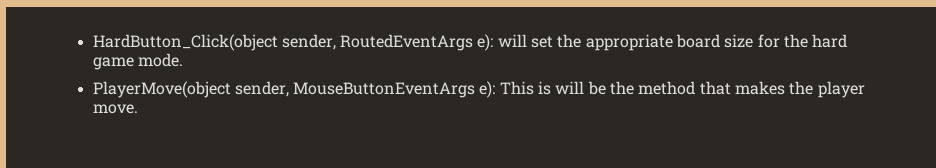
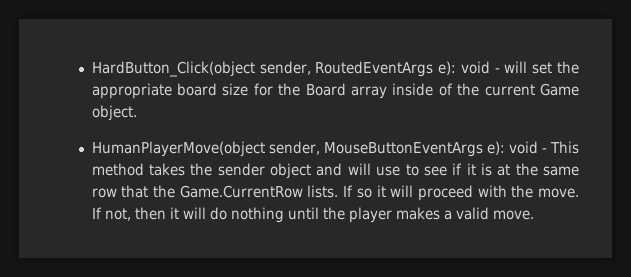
- HardButton_Click(object sender, RoutedEventArgs e): will set the appropriate board size for the hard game mode.
- PlayerMove(object sender, MouseButtonEventArgs e): This is will be the method that makes the player move.
+ HardButton_Click(object sender, RoutedEventArgs e): void - will set the appropriate board size for the Board array inside of the current Game object.
+ HumanPlayerMove(object sender, MouseButtonEventArgs e): void - This method takes the sender object and will use to see if it is at the same row that the Game.CurrentRow lists. If so it will proceed with the move. If not, then it will do nothing until the player makes a valid move.

